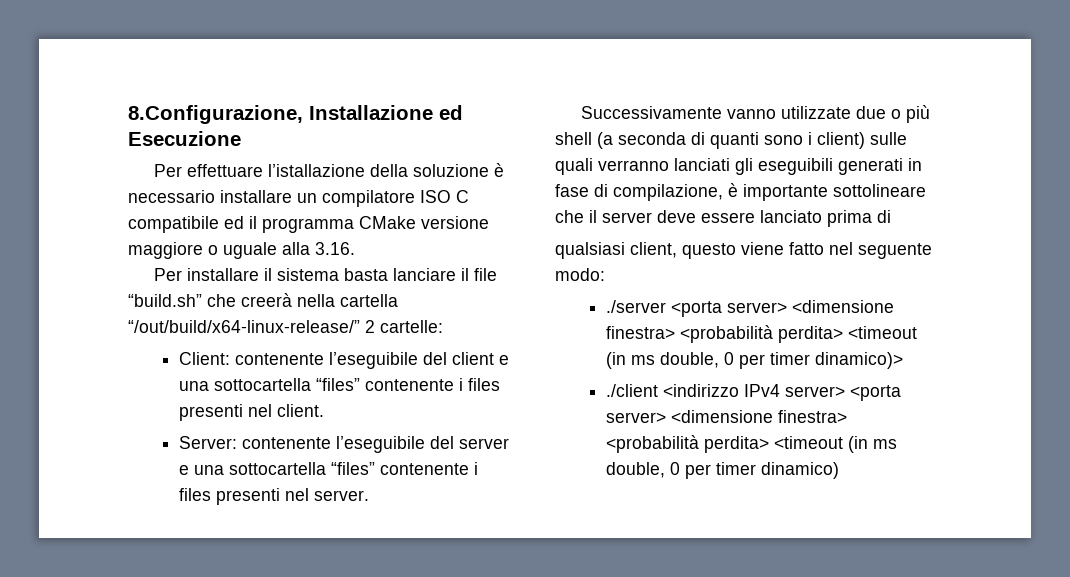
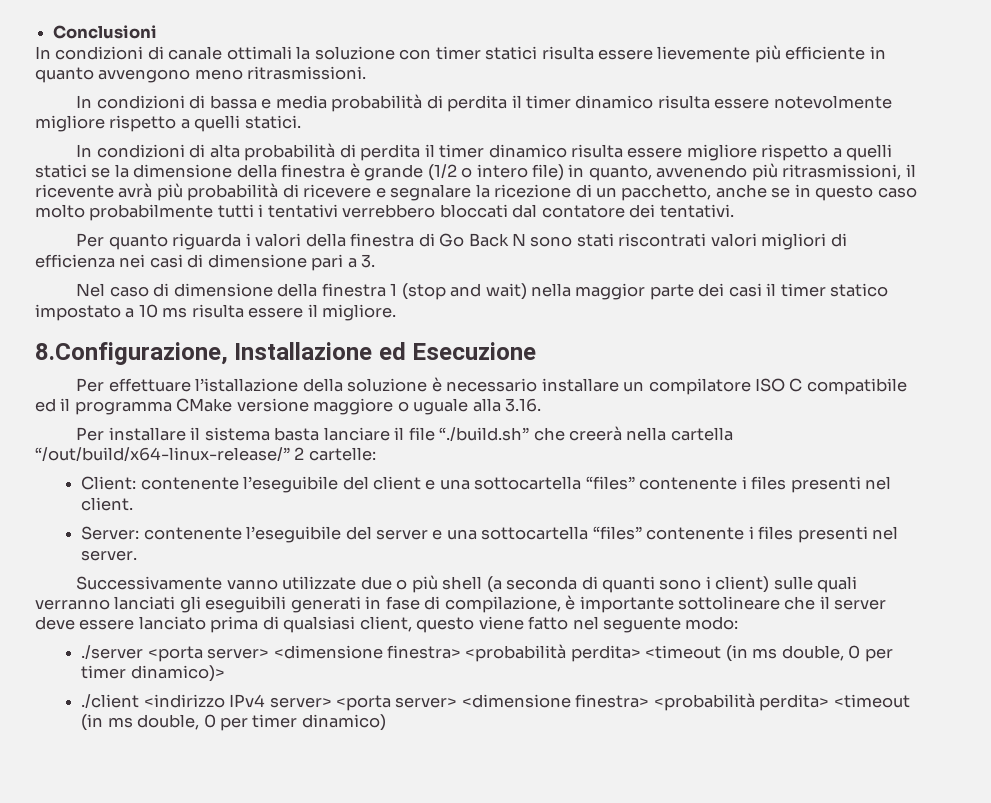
+ Conclusioni
+ In condizioni di canale ottimali la soluzione con timer statici risulta essere lievemente più efficiente in quanto avvengono meno ritrasmissioni.
+ In condizioni di bassa e media probabilità di perdita il timer dinamico risulta essere notevolmente migliore rispetto a quelli statici.
+ In condizioni di alta probabilità di perdita il timer dinamico risulta essere migliore rispetto a quelli statici se la dimensione della finestra è grande (1/2 o intero file) in quanto, avvenendo più ritrasmissioni, il ricevente avrà più probabilità di ricevere e segnalare la ricezione di un pacchetto, anche se in questo caso molto probabilmente tutti i tentativi verrebbero bloccati dal contatore dei tentativi.
+ Per quanto riguarda i valori della finestra di Go Back N sono stati riscontrati valori migliori di efficienza nei casi di dimensione pari a 3.
+ Nel caso di dimensione della finestra 1 (stop and wait) nella maggior parte dei casi il timer statico impostato a 10 ms risulta essere il migliore.
- Per installare il sistema basta lanciare il file “build.sh” che creerà nella cartella “/out/build/x64-linux-release/” 2 cartelle:
+ Per installare il sistema basta lanciare il file “./build.sh” che creerà nella cartella “/out/build/x64-linux-release/” 2 cartelle:
- Successivamente vanno utilizzate due o più shell (a seconda di quanti sono i client) sulle quali verranno lanciati gli eseguibili generati in fase di compilazione, è importante sottolineare che il server deve essere lanciato prima di
- qualsiasi client, questo viene fatto nel seguente modo:
+ Successivamente vanno utilizzate due o più shell (a seconda di quanti sono i client) sulle quali verranno lanciati gli eseguibili generati in fase di compilazione, è importante sottolineare che il server deve essere lanciato prima di qualsiasi client, questo viene fatto nel seguente modo:

